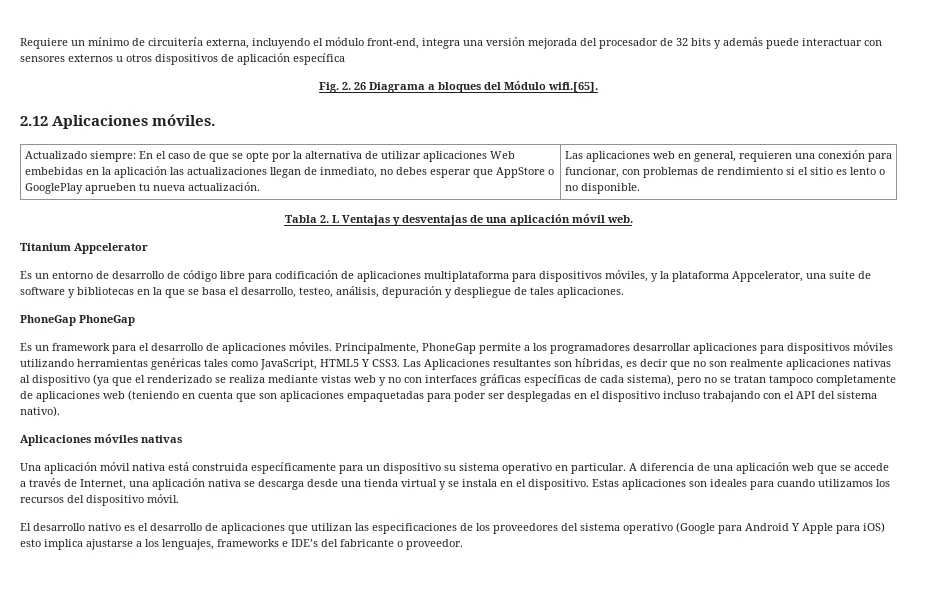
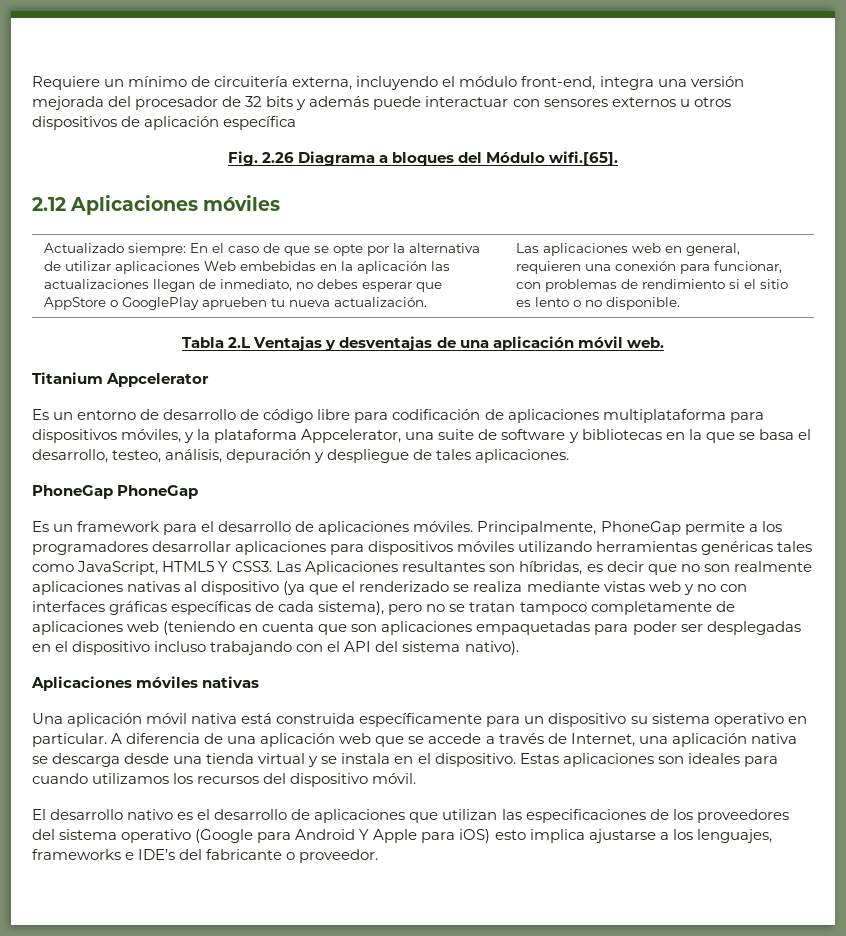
- Fig. 2. 26 Diagrama a bloques del Módulo wifi.[65].
+ Fig. 2.26 Diagrama a bloques del Módulo wifi.[65].
- 2.12 Aplicaciones móviles.
+ 2.12 Aplicaciones móviles
- Tabla 2. L Ventajas y desventajas de una aplicación móvil web.
+ Tabla 2.L Ventajas y desventajas de una aplicación móvil web.

